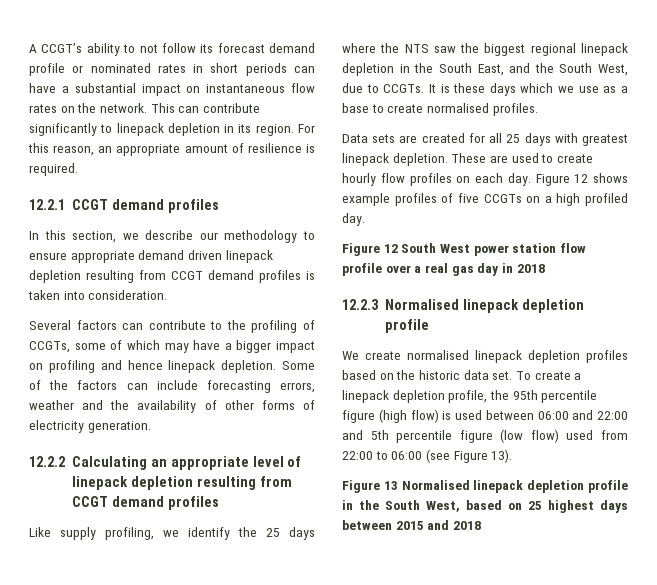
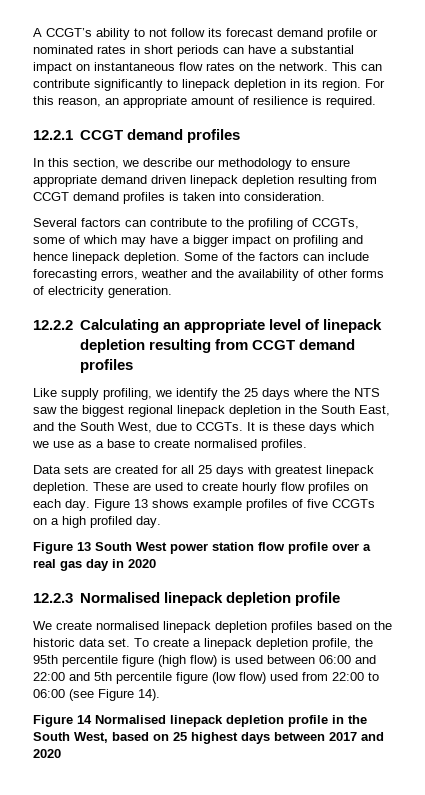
- Figure 12 shows example profiles of five CCGTs on a high profiled day.
+ Figure 13 shows example profiles of five CCGTs on a high profiled day.
- Figure 12 South West power station flow profile over a real gas day in 2018
+ Figure 13 South West power station flow profile over a real gas day in 2020
- To create a linepack depletion profile, the 95th percentile figure (high flow) is used between 06:00 and 22:00 and 5th percentile figure (low flow) used from 22:00 to 06:00 (see Figure 13).
- Figure 13 Normalised linepack depletion profile in the South West, based on 25 highest days between 2015 and 2018
+ To create a linepack depletion profile, the 95th percentile figure (high flow) is used between 06:00 and 22:00 and 5th percentile figure (low flow) used from 22:00 to 06:00 (see Figure 14).
+ Figure 14 Normalised linepack depletion profile in the South West, based on 25 highest days between 2017 and 2020

